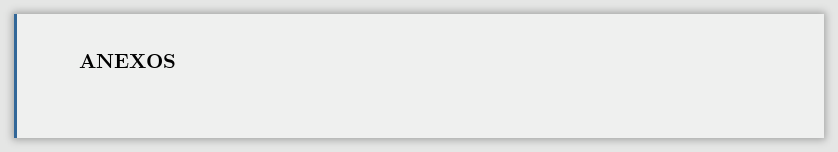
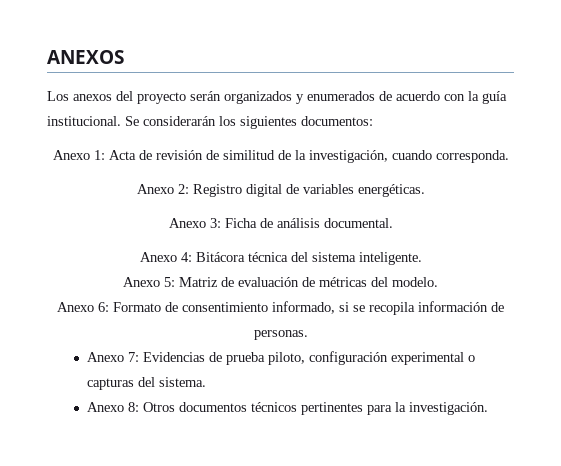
+ Los anexos del proyecto serán organizados y enumerados de acuerdo con la guía institucional. Se considerarán los siguientes documentos:
+ Anexo 1: Acta de revisión de similitud de la investigación, cuando corresponda.
+ Anexo 2: Registro digital de variables energéticas.
+ Anexo 3: Ficha de análisis documental.
+ Anexo 4: Bitácora técnica del sistema inteligente.
+ Anexo 5: Matriz de evaluación de métricas del modelo.
+ Anexo 6: Formato de consentimiento informado, si se recopila información de personas.
+ Anexo 7: Evidencias de prueba piloto, configuración experimental o capturas del sistema.
+ Anexo 8: Otros documentos técnicos pertinentes para la investigación.

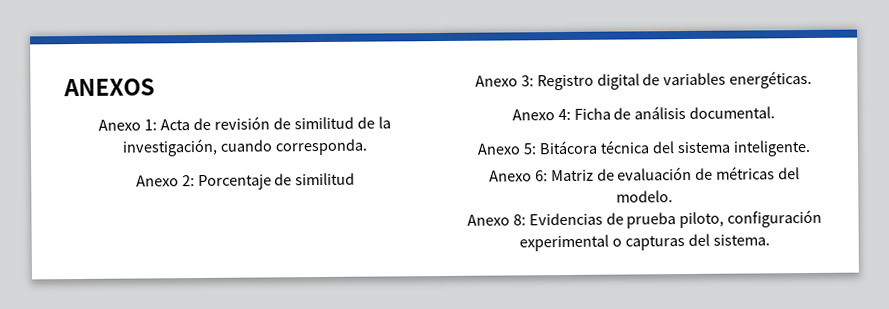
- Los anexos del proyecto serán organizados y enumerados de acuerdo con la guía institucional. Se considerarán los siguientes documentos:
- Anexo 2: Registro digital de variables energéticas.
+ Anexo 2: Porcentaje de similitud
+ Anexo 3: Registro digital de variables energéticas.
- Anexo 3: Ficha de análisis documental.
+ Anexo 4: Ficha de análisis documental.
- Anexo 4: Bitácora técnica del sistema inteligente.
+ Anexo 5: Bitácora técnica del sistema inteligente.
- Anexo 5: Matriz de evaluación de métricas del modelo.
+ Anexo 6: Matriz de evaluación de métricas del modelo.
- Anexo 6: Formato de consentimiento informado, si se recopila información de personas.
- Anexo 7: Evidencias de prueba piloto, configuración experimental o capturas del sistema.
+ Anexo 8: Evidencias de prueba piloto, configuración experimental o capturas del sistema.
- Anexo 8: Otros documentos técnicos pertinentes para la investigación.

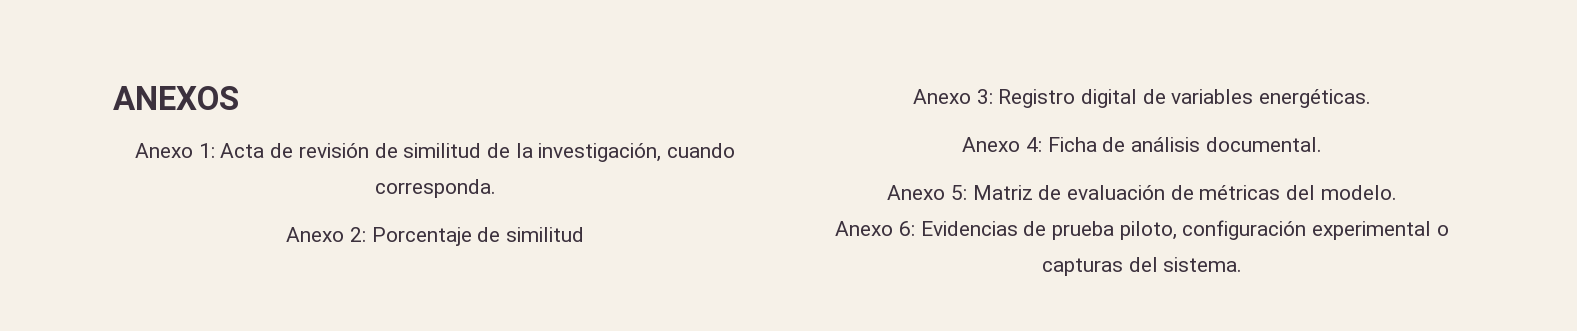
- Anexo 5: Bitácora técnica del sistema inteligente.
- Anexo 6: Matriz de evaluación de métricas del modelo.
+ Anexo 5: Matriz de evaluación de métricas del modelo.
- Anexo 8: Evidencias de prueba piloto, configuración experimental o capturas del sistema.
+ Anexo 6: Evidencias de prueba piloto, configuración experimental o capturas del sistema.

